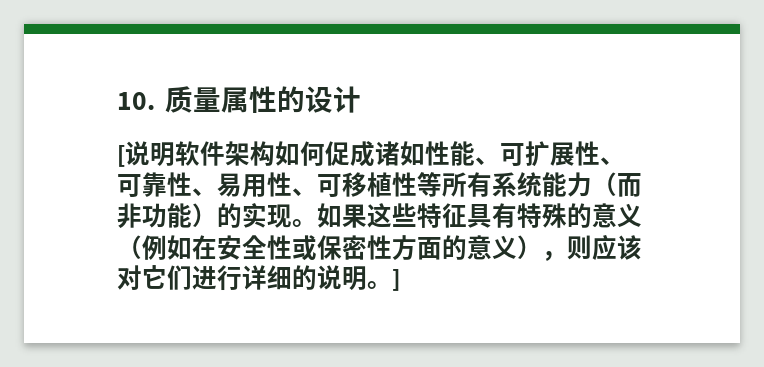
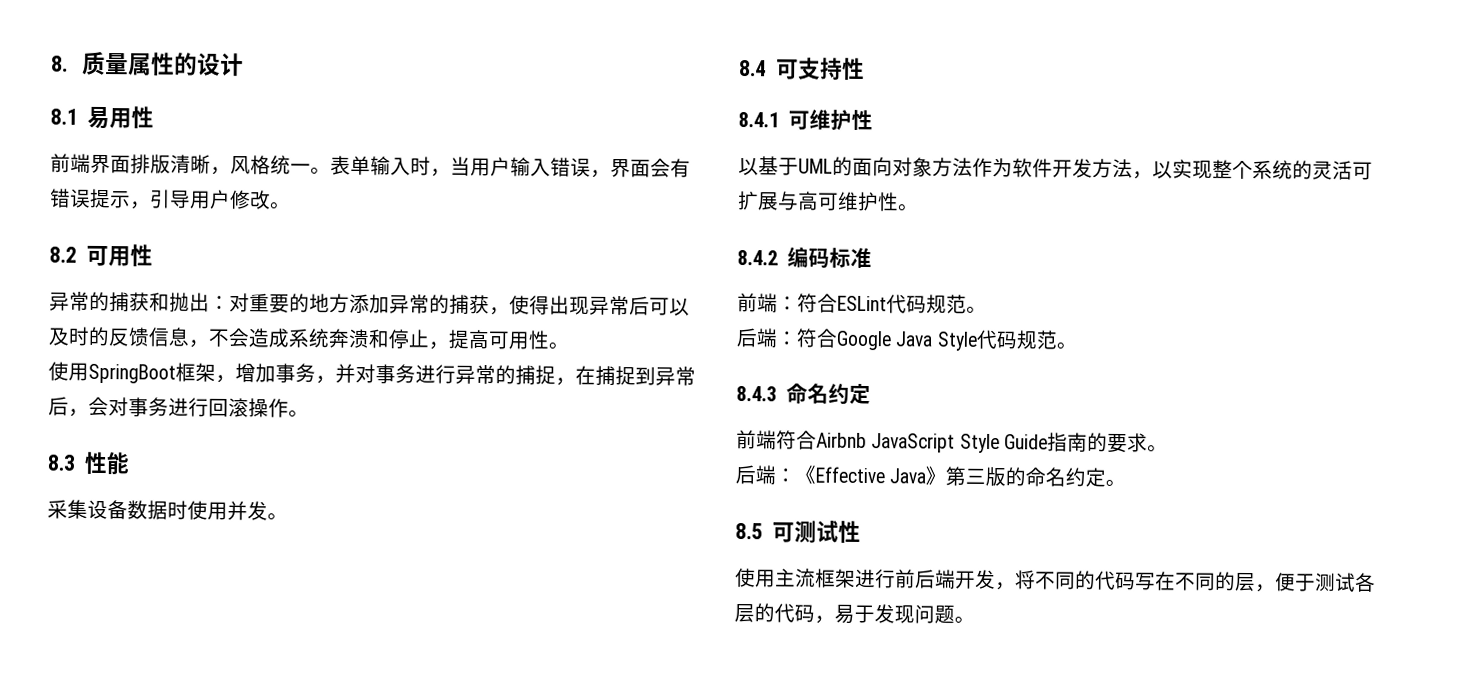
- 10.质量属性的设计
+ 8.质量属性的设计
- [说明软件架构如何促成诸如性能、可扩展性、可靠性、易用性、可移植性等所有系统能力（而非功能）的实现。如果这些特征具有特殊的意义（例如在安全性或保密性方面的意义），则应该对它们进行详细的说明。]
+ 8.1易用性
+ 前端界面排版清晰，风格统一。表单输入时，当用户输入错误，界面会有错误提示，引导用户修改。
+ 8.2可用性
+ 异常的捕获和抛出：对重要的地方添加异常的捕获，使得出现异常后可以及时的反馈信息，不会造成系统奔溃和停止，提高可用性。
+ 使用SpringBoot框架，增加事务，并对事务进行异常的捕捉，在捕捉到异常后，会对事务进行回滚操作。
+ 8.3性能
+ 采集设备数据时使用并发。
+ 8.4可支持性
+ 8.4.1可维护性
+ 以基于UML的面向对象方法作为软件开发方法，以实现整个系统的灵活可扩展与高可维护性。
+ 8.4.2编码标准
+ 前端：符合ESLint代码规范。
+ 后端：符合Google Java Style代码规范。
+ 8.4.3命名约定
+ 前端符合Airbnb JavaScript Style Guide指南的要求。
+ 后端：《Effective Java》第三版的命名约定。
+ 8.5可测试性
+ 使用主流框架进行前后端开发，将不同的代码写在不同的层，便于测试各层的代码，易于发现问题。

